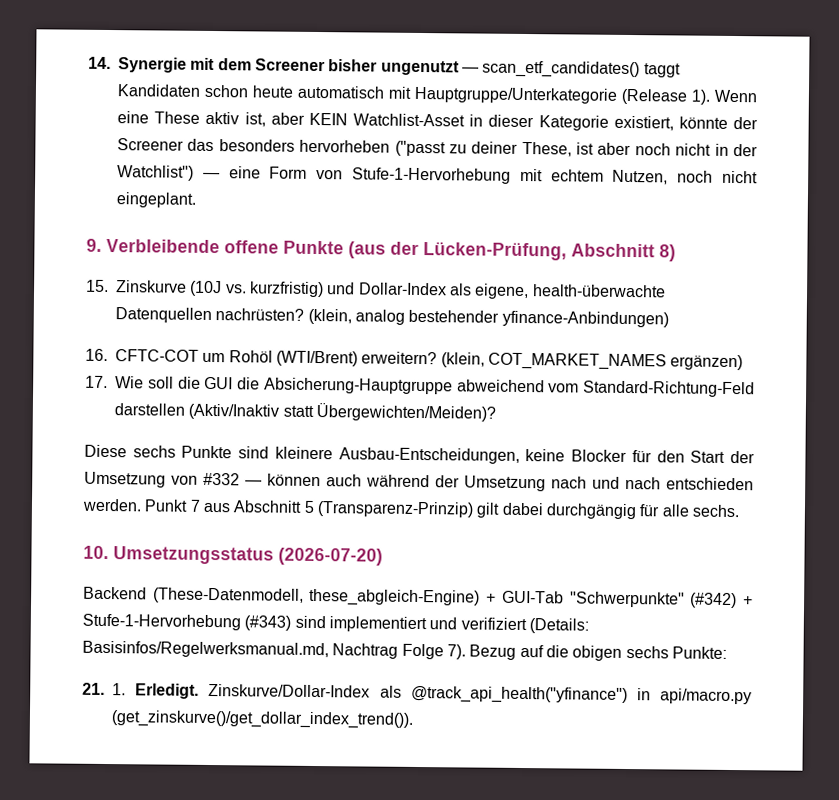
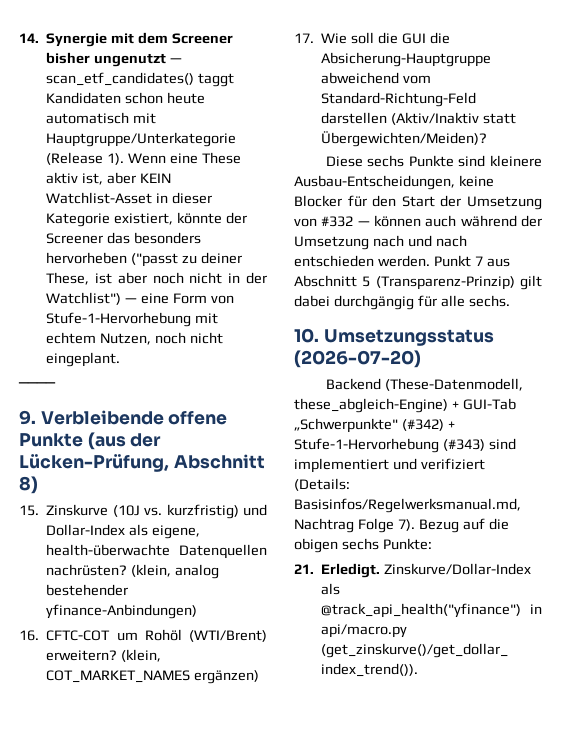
+ ────
- Backend (These-Datenmodell, these_abgleich-Engine) + GUI-Tab "Schwerpunkte" (#342) + Stufe-1-Hervorhebung (#343) sind implementiert und verifiziert (Details: Basisinfos/Regelwerksmanual.md, Nachtrag Folge 7).
+ Backend (These-Datenmodell, these_abgleich-Engine) + GUI-Tab „Schwerpunkte" (#342) + Stufe-1-Hervorhebung (#343) sind implementiert und verifiziert (Details: Basisinfos/Regelwerksmanual.md, Nachtrag Folge 7).
- 21. 1. Erledigt.
+ 21. Erledigt.

